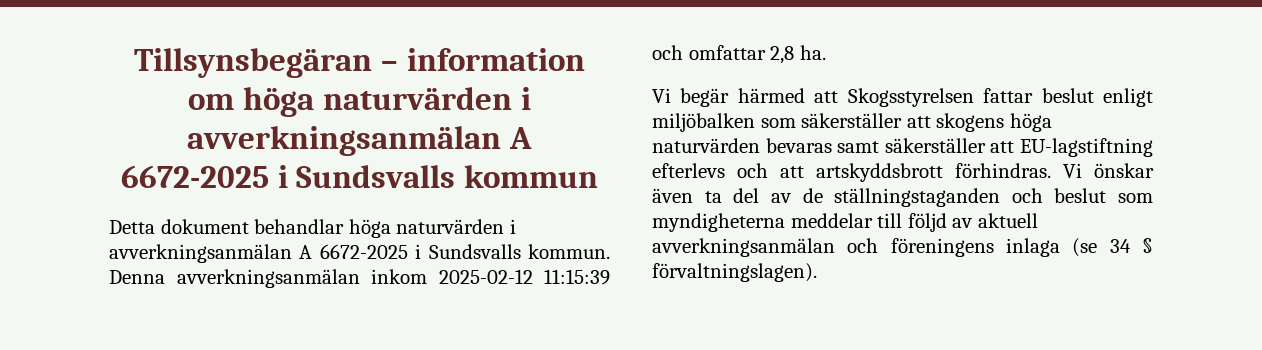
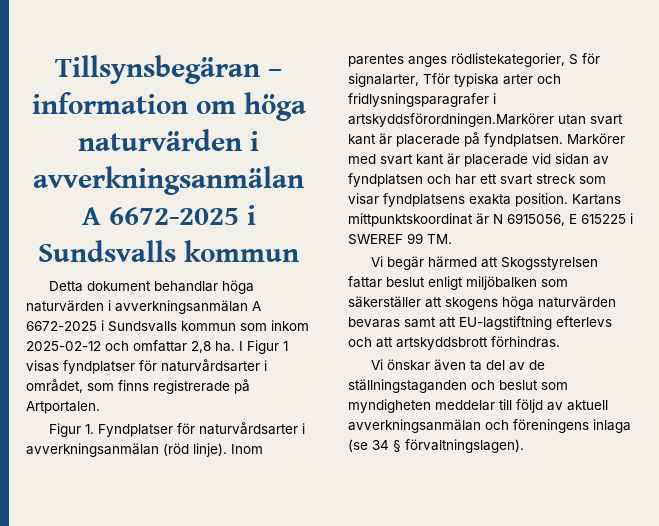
- Detta dokument behandlar höga naturvärden i avverkningsanmälan A 6672-2025 i Sundsvalls kommun. Denna avverkningsanmälan inkom 2025-02-12 11:15:39 och omfattar 2,8 ha.
+ Detta dokument behandlar höga naturvärden i avverkningsanmälan A 6672-2025 i Sundsvalls kommun som inkom 2025-02-12 och omfattar 2,8 ha. I Figur 1 visas fyndplatser för naturvårdsarter i området, som finns registrerade på Artportalen.
+ Figur 1. Fyndplatser för naturvårdsarter i avverkningsanmälan (röd linje). Inom parentes anges rödlistekategorier, S för signalarter, Tför typiska arter och fridlysningsparagrafer i artskyddsförordningen.Markörer utan svart kant är placerade på fyndplatsen. Markörer med svart kant är placerade vid sidan av fyndplatsen och har ett svart streck som visar fyndplatsens exakta position. Kartans mittpunktskoordinat är N 6915056, E 615225 i SWEREF 99 TM.
- Vi begär härmed att Skogsstyrelsen fattar beslut enligt miljöbalken som säkerställer att skogens höga naturvärden bevaras samt säkerställer att EU-lagstiftning efterlevs och att artskyddsbrott förhindras. Vi önskar även ta del av de ställningstaganden och beslut som myndigheterna meddelar till följd av aktuell avverkningsanmälan och föreningens inlaga (se 34 § förvaltningslagen).
+ Vi begär härmed att Skogsstyrelsen fattar beslut enligt miljöbalken som säkerställer att skogens höga naturvärden bevaras samt att EU-lagstiftning efterlevs och att artskyddsbrott förhindras.
+ Vi önskar även ta del av de ställningstaganden och beslut som myndigheten meddelar till följd av aktuell avverkningsanmälan och föreningens inlaga (se 34 § förvaltningslagen).

